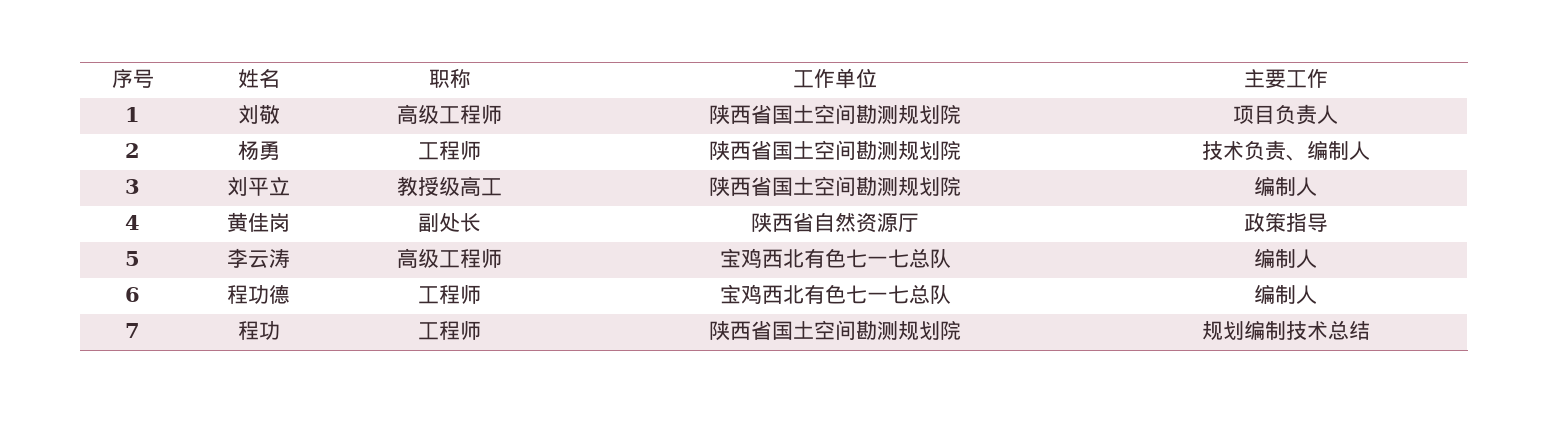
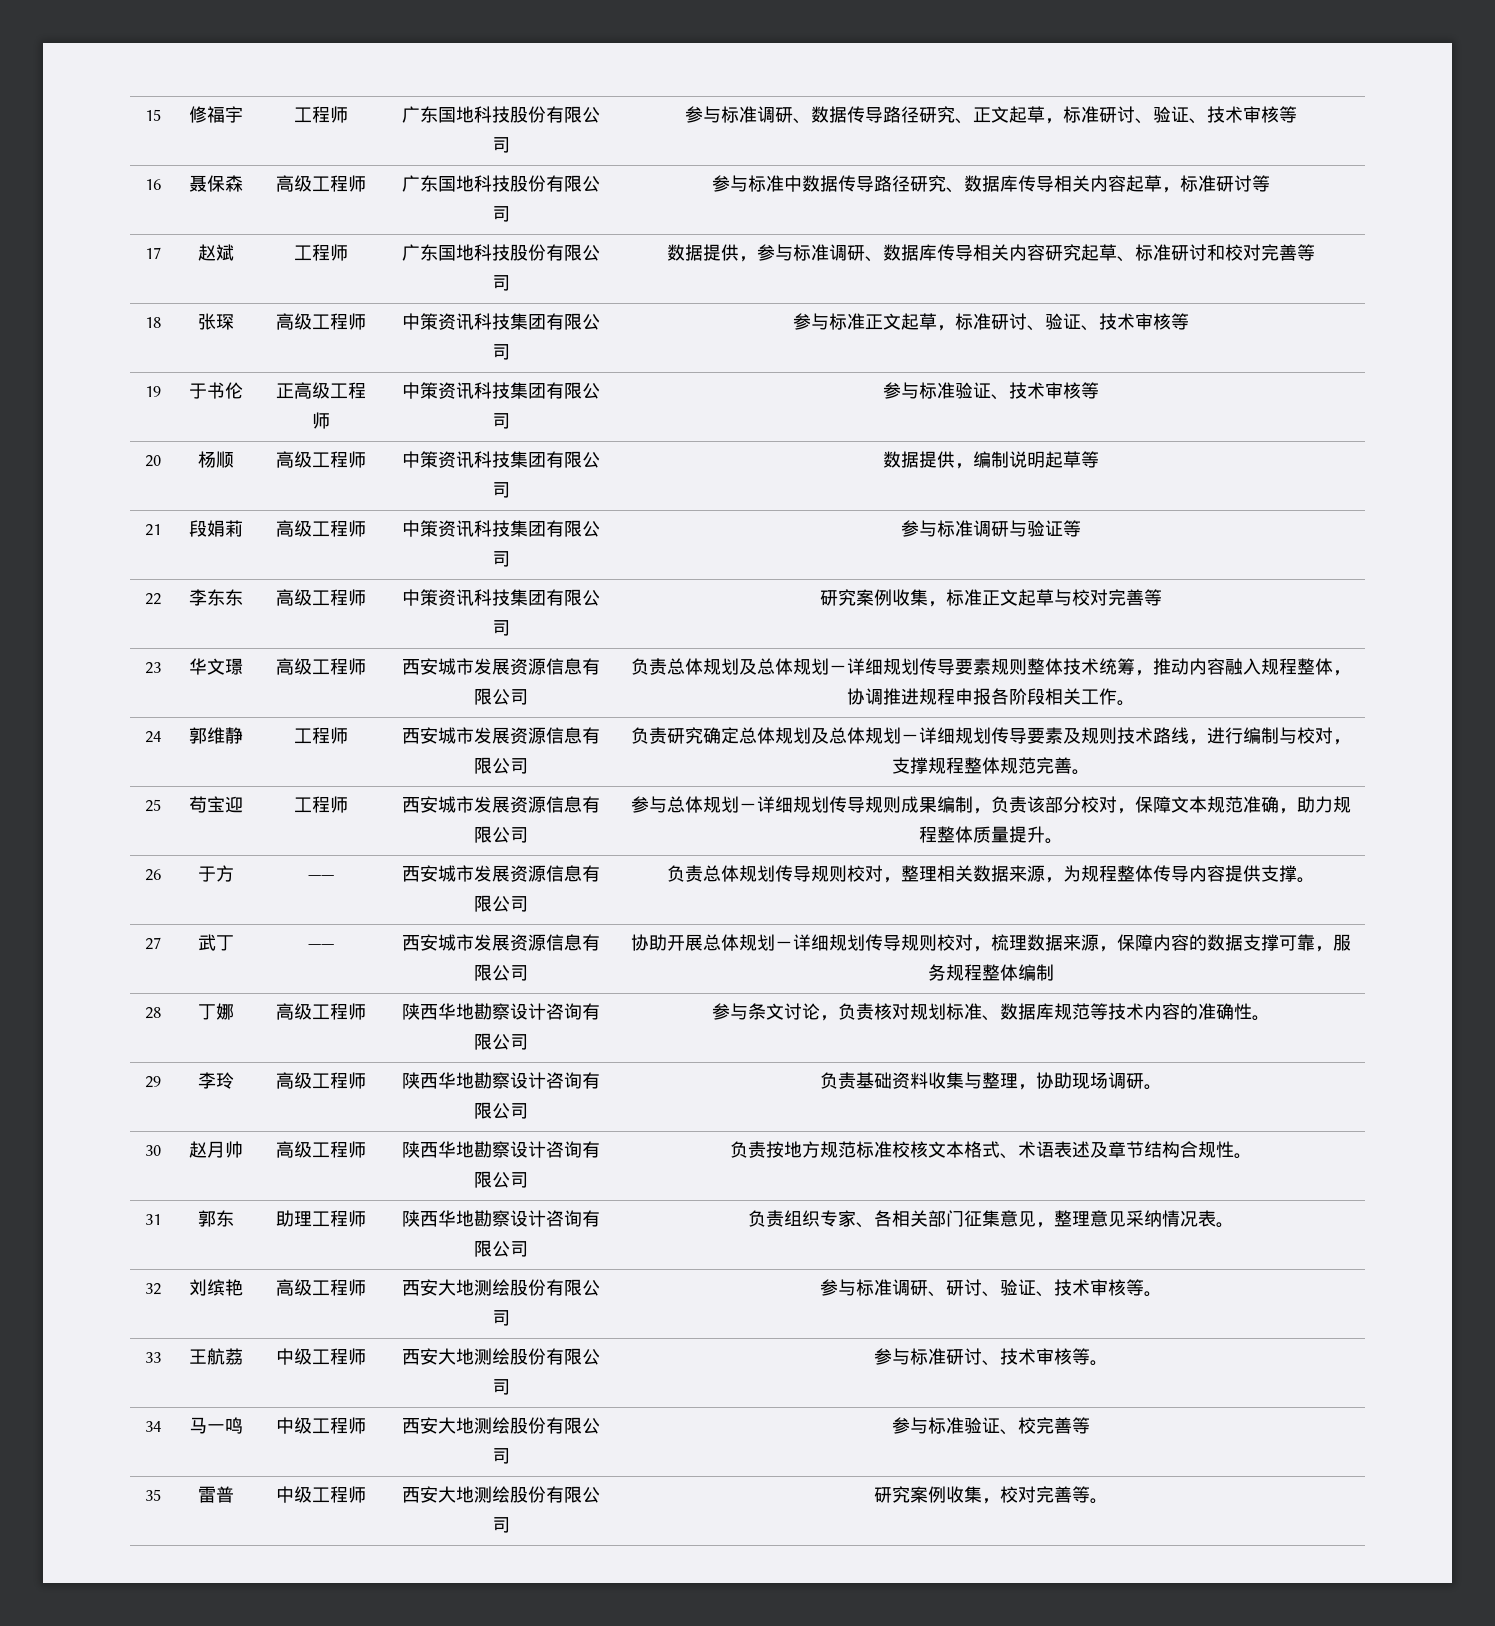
- 序号 | 姓名 | 职称 | 工作单位 | 主要工作
- 1 | 刘敬 | 高级工程师 | 陕西省国土空间勘测规划院 | 项目负责人
- 2 | 杨勇 | 工程师 | 陕西省国土空间勘测规划院 | 技术负责、编制人
- 3 | 刘平立 | 教授级高工 | 陕西省国土空间勘测规划院 | 编制人
- 4 | 黄佳岗 | 副处长 | 陕西省自然资源厅 | 政策指导
- 5 | 李云涛 | 高级工程师 | 宝鸡西北有色七一七总队 | 编制人
- 6 | 程功德 | 工程师 | 宝鸡西北有色七一七总队 | 编制人
- 7 | 程功 | 工程师 | 陕西省国土空间勘测规划院 | 规划编制技术总结
+ 15 | 修福宇 | 工程师 | 广东国地科技股份有限公司 | 参与标准调研、数据传导路径研究、正文起草，标准研讨、验证、技术审核等
+ 16 | 聂保森 | 高级工程师 | 广东国地科技股份有限公司 | 参与标准中数据传导路径研究、数据库传导相关内容起草，标准研讨等
+ 17 | 赵斌 | 工程师 | 广东国地科技股份有限公司 | 数据提供，参与标准调研、数据库传导相关内容研究起草、标准研讨和校对完善等
+ 18 | 张琛 | 高级工程师 | 中策资讯科技集团有限公司 | 参与标准正文起草，标准研讨、验证、技术审核等
+ 19 | 于书伦 | 正高级工程师 | 中策资讯科技集团有限公司 | 参与标准验证、技术审核等
+ 20 | 杨顺 | 高级工程师 | 中策资讯科技集团有限公司 | 数据提供，编制说明起草等
+ 21 | 段娟莉 | 高级工程师 | 中策资讯科技集团有限公司 | 参与标准调研与验证等
+ 22 | 李东东 | 高级工程师 | 中策资讯科技集团有限公司 | 研究案例收集，标准正文起草与校对完善等
+ 23 | 华文璟 | 高级工程师 | 西安城市发展资源信息有限公司 | 负责总体规划及总体规划－详细规划传导要素规则整体技术统筹，推动内容融入规程整体，协调推进规程申报各阶段相关工作。
+ 24 | 郭维静 | 工程师 | 西安城市发展资源信息有限公司 | 负责研究确定总体规划及总体规划－详细规划传导要素及规则技术路线，进行编制与校对，支撑规程整体规范完善。
+ 25 | 苟宝迎 | 工程师 | 西安城市发展资源信息有限公司 | 参与总体规划－详细规划传导规则成果编制，负责该部分校对，保障文本规范准确，助力规程整体质量提升。
+ 26 | 于方 | —— | 西安城市发展资源信息有限公司 | 负责总体规划传导规则校对，整理相关数据来源，为规程整体传导内容提供支撑。
+ 27 | 武丁 | —— | 西安城市发展资源信息有限公司 | 协助开展总体规划－详细规划传导规则校对，梳理数据来源，保障内容的数据支撑可靠，服务规程整体编制
+ 28 | 丁娜 | 高级工程师 | 陕西华地勘察设计咨询有限公司 | 参与条文讨论，负责核对规划标准、数据库规范等技术内容的准确性。
+ 29 | 李玲 | 高级工程师 | 陕西华地勘察设计咨询有限公司 | 负责基础资料收集与整理，协助现场调研。
+ 30 | 赵月帅 | 高级工程师 | 陕西华地勘察设计咨询有限公司 | 负责按地方规范标准校核文本格式、术语表述及章节结构合规性。
+ 31 | 郭东 | 助理工程师 | 陕西华地勘察设计咨询有限公司 | 负责组织专家、各相关部门征集意见，整理意见采纳情况表。
+ 32 | 刘缤艳 | 高级工程师 | 西安大地测绘股份有限公司 | 参与标准调研、研讨、验证、技术审核等。
+ 33 | 王航荔 | 中级工程师 | 西安大地测绘股份有限公司 | 参与标准研讨、技术审核等。
+ 34 | 马一鸣 | 中级工程师 | 西安大地测绘股份有限公司 | 参与标准验证、校完善等
+ 35 | 雷普 | 中级工程师 | 西安大地测绘股份有限公司 | 研究案例收集，校对完善等。

